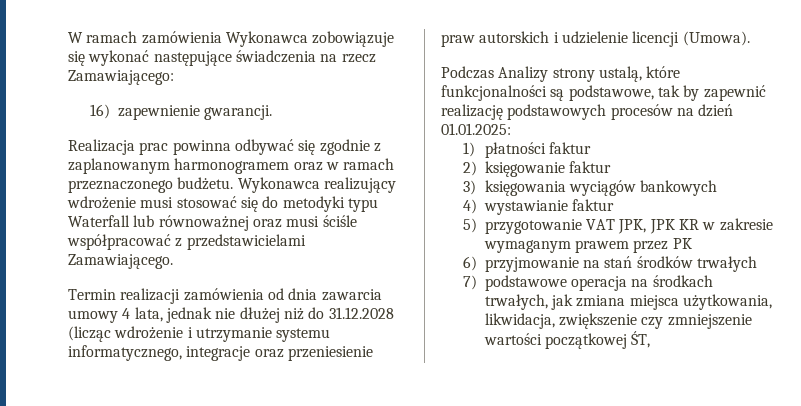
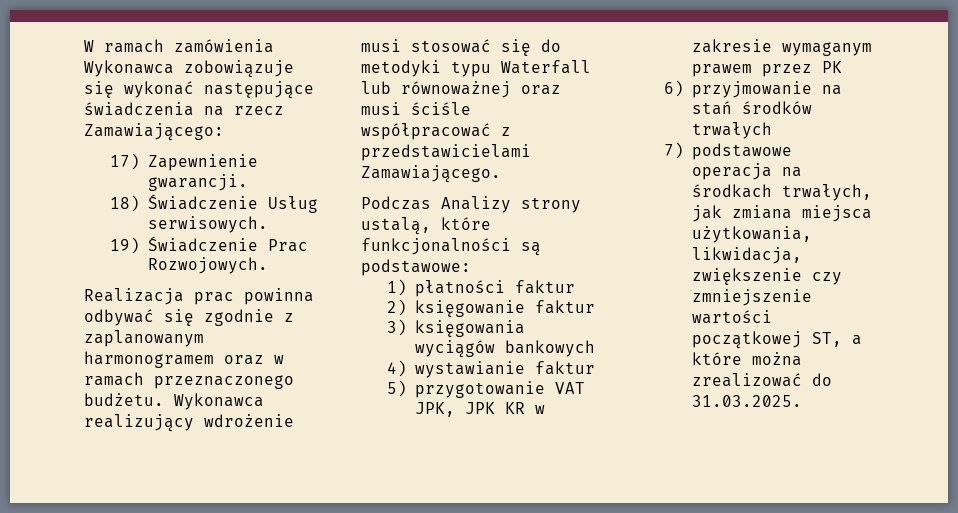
- 16) zapewnienie gwarancji.
+ 17) Zapewnienie gwarancji.
+ 18) Świadczenie Usług serwisowych.
+ 19) Świadczenie Prac Rozwojowych.
- Termin realizacji zamówienia od dnia zawarcia umowy 4 lata, jednak nie dłużej niż do 31.12.2028 (licząc wdrożenie i utrzymanie systemu informatycznego, integracje oraz przeniesienie praw autorskich i udzielenie licencji (Umowa).
- Podczas Analizy strony ustalą, które funkcjonalności są podstawowe, tak by zapewnić realizację podstawowych procesów na dzień 01.01.2025:
+ Podczas Analizy strony ustalą, które funkcjonalności są podstawowe:
- 7) podstawowe operacja na środkach trwałych, jak zmiana miejsca użytkowania, likwidacja, zwiększenie czy zmniejszenie wartości początkowej ŚT,
+ 7) podstawowe operacja na środkach trwałych, jak zmiana miejsca użytkowania, likwidacja, zwiększenie czy zmniejszenie wartości początkowej ST, a które można zrealizować do 31.03.2025.

